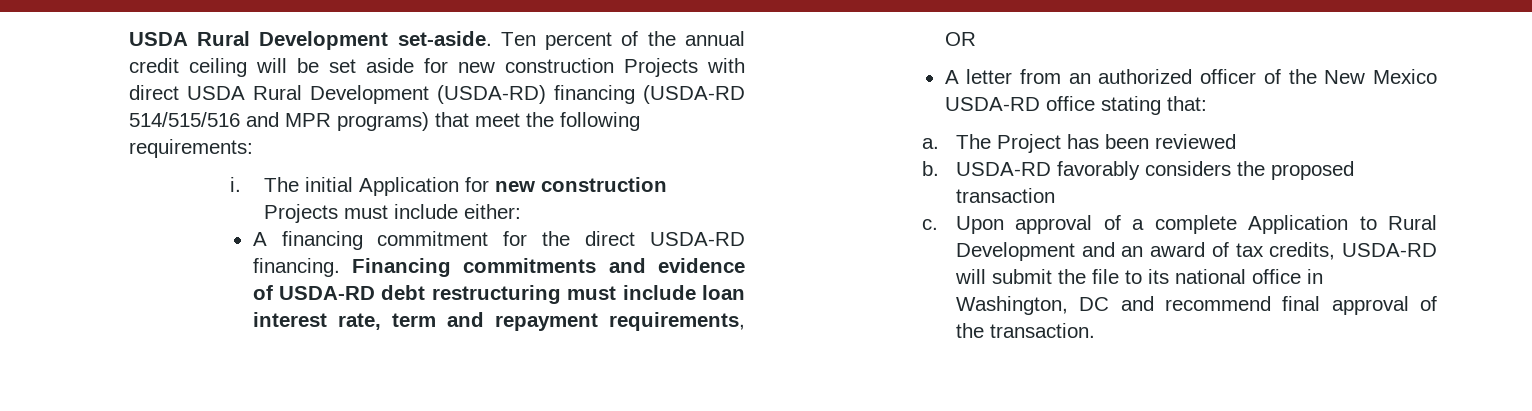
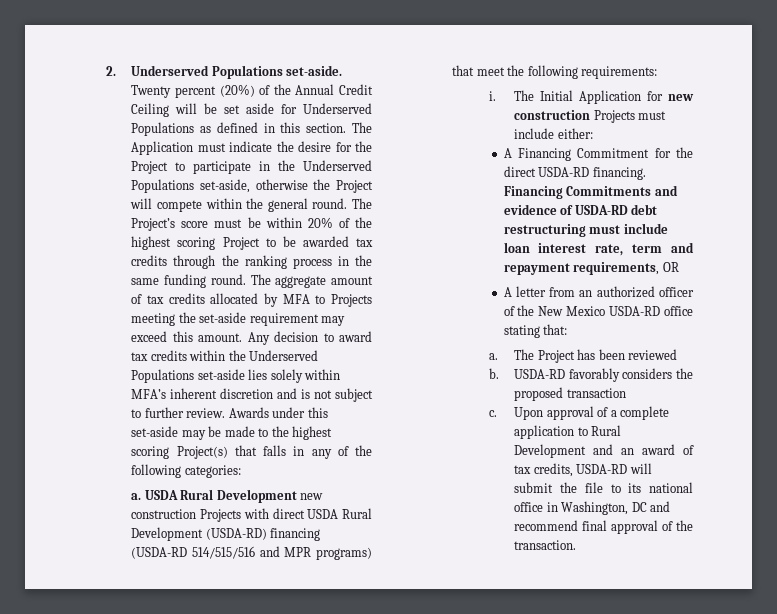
- USDA Rural Development set-aside. Ten percent of the annual credit ceiling will be set aside for new construction Projects with direct USDA Rural Development (USDA-RD) financing (USDA-RD 514/515/516 and MPR programs) that meet the following requirements:
+ 2. Underserved Populations set-aside. Twenty percent (20%) of the Annual Credit Ceiling will be set aside for Underserved Populations as defined in this section. The Application must indicate the desire for the Project to participate in the Underserved Populations set-aside, otherwise the Project will compete within the general round. The Project’s score must be within 20% of the highest scoring Project to be awarded tax credits through the ranking process in the same funding round. The aggregate amount of tax credits allocated by MFA to Projects meeting the set-aside requirement may exceed this amount. Any decision to award tax credits within the Underserved Populations set-aside lies solely within MFA’s inherent discretion and is not subject to further review. Awards under this set-aside may be made to the highest scoring Project(s) that falls in any of the following categories:
+ a. USDA Rural Development new construction Projects with direct USDA Rural Development (USDA-RD) financing (USDA-RD 514/515/516 and MPR programs) that meet the following requirements:
- The initial Application for new construction Projects must include either:
+ The Initial Application for new construction Projects must include either:
- A financing commitment for the direct USDA-RD financing.
+ A Financing Commitment for the direct USDA-RD financing.
- Financing commitments and evidence of USDA-RD debt restructuring must include loan interest rate, term and repayment requirements, OR
+ Financing Commitments and evidence of USDA-RD debt restructuring must include loan interest rate, term and repayment requirements, OR
- Upon approval of a complete Application to Rural Development and an award of tax credits, USDA-RD will submit the file to its national office in Washington, DC and recommend final approval of the transaction.
+ Upon approval of a complete application to Rural Development and an award of tax credits, USDA-RD will submit the file to its national office in Washington, DC and recommend final approval of the transaction.

